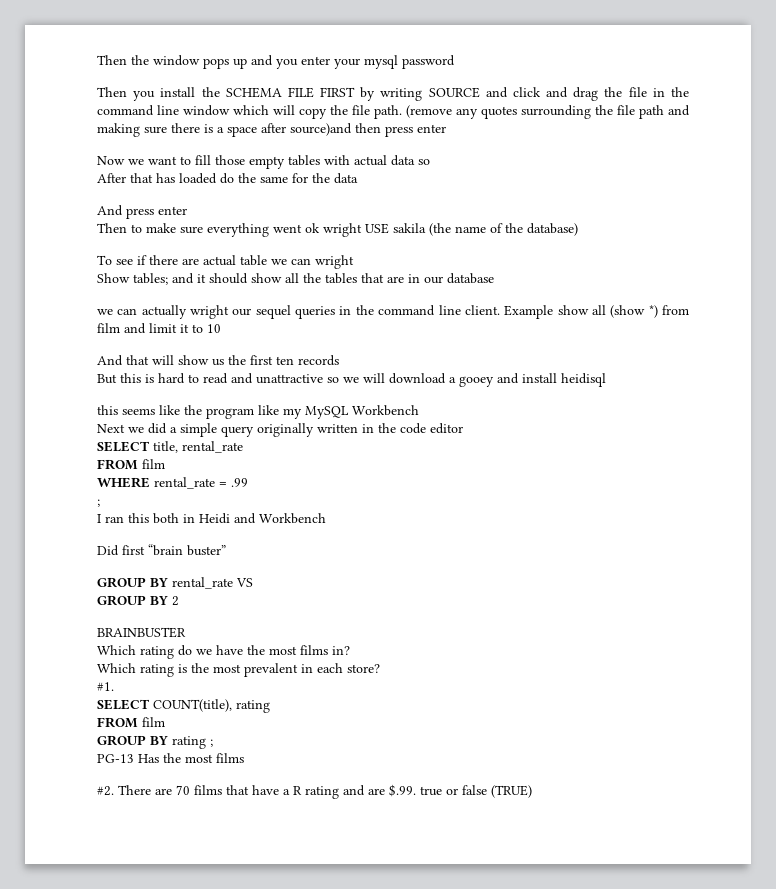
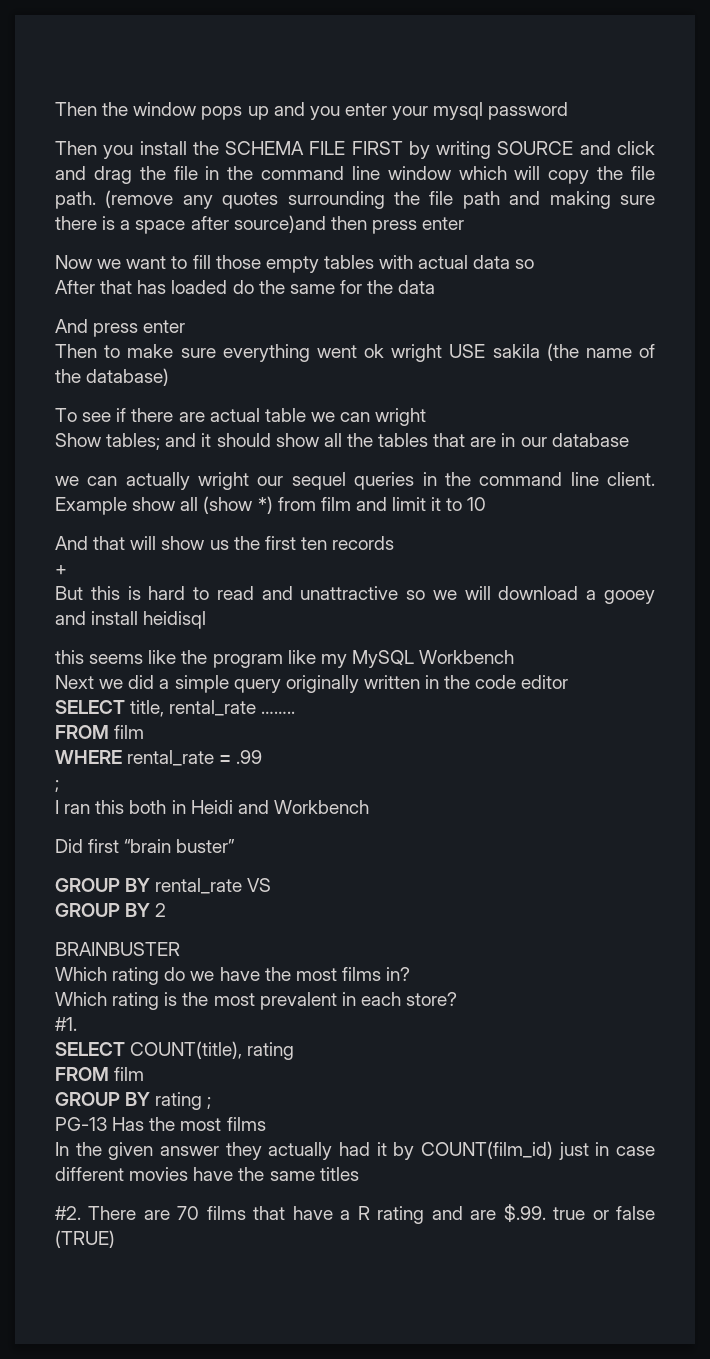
+ +
- SELECT title, rental_rate
+ SELECT title, rental_rate ……..
+ In the given answer they actually had it by COUNT(film_id) just in case different movies have the same titles

